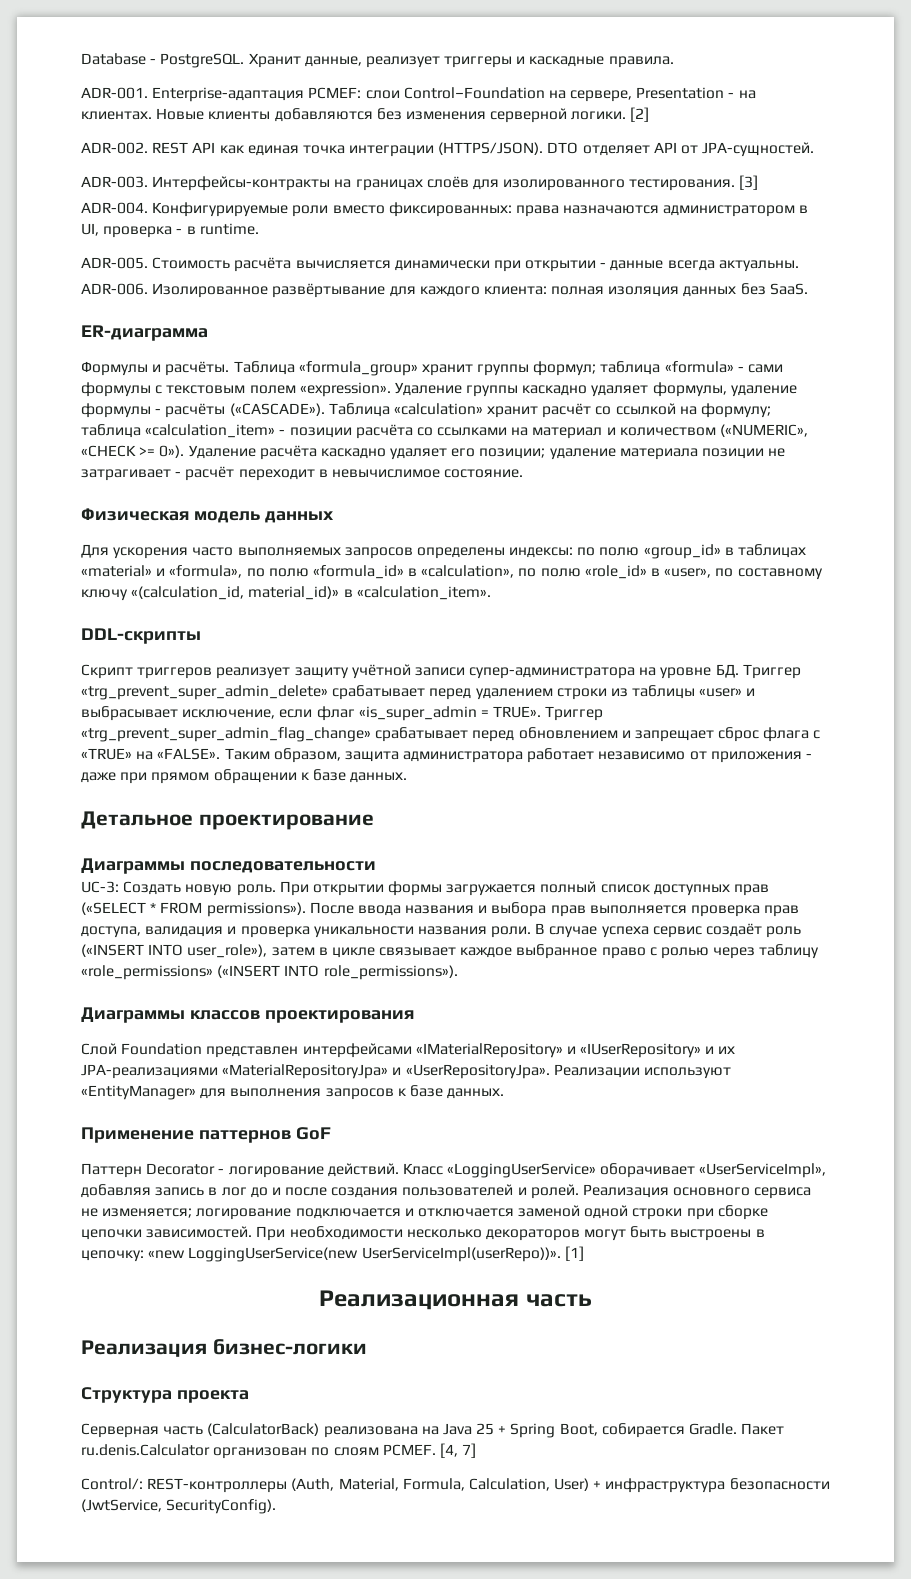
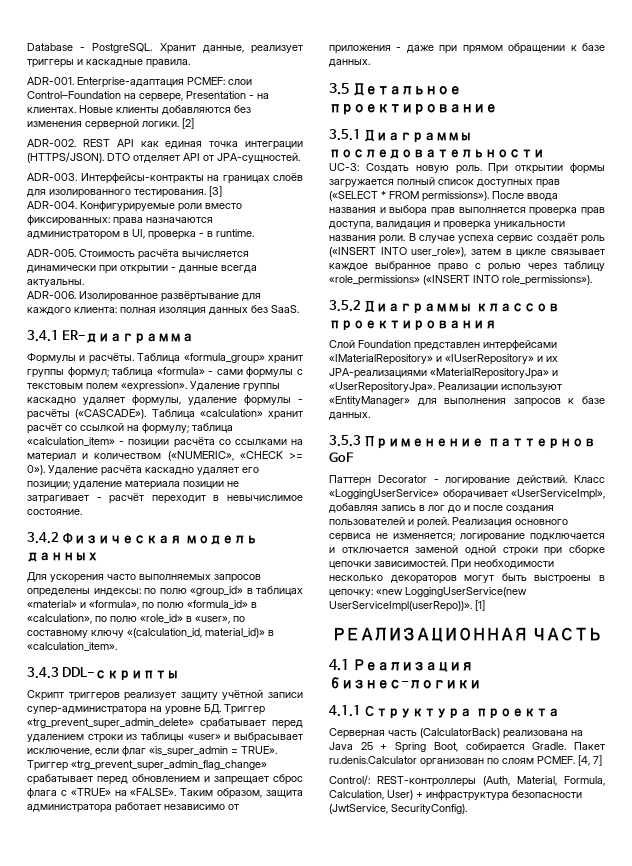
- ER-диаграмма
+ 3.4.1 ER-диаграмма
- Физическая модель данных
+ 3.4.2 Физическая модель данных
- DDL-скрипты
+ 3.4.3 DDL-скрипты
- Детальное проектирование
+ 3.5 Детальное проектирование
- Диаграммы последовательности
+ 3.5.1 Диаграммы последовательности
- Диаграммы классов проектирования
+ 3.5.2 Диаграммы классов проектирования
- Применение паттернов GoF
+ 3.5.3 Применение паттернов GoF
- Реализационная часть
- Реализация бизнес-логики
+ РЕАЛИЗАЦИОННАЯ ЧАСТЬ
+ 4.1 Реализация бизнес-логики
- Структура проекта
+ 4.1.1 Структура проекта

